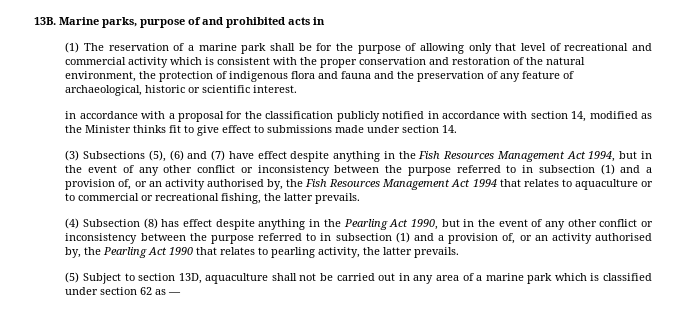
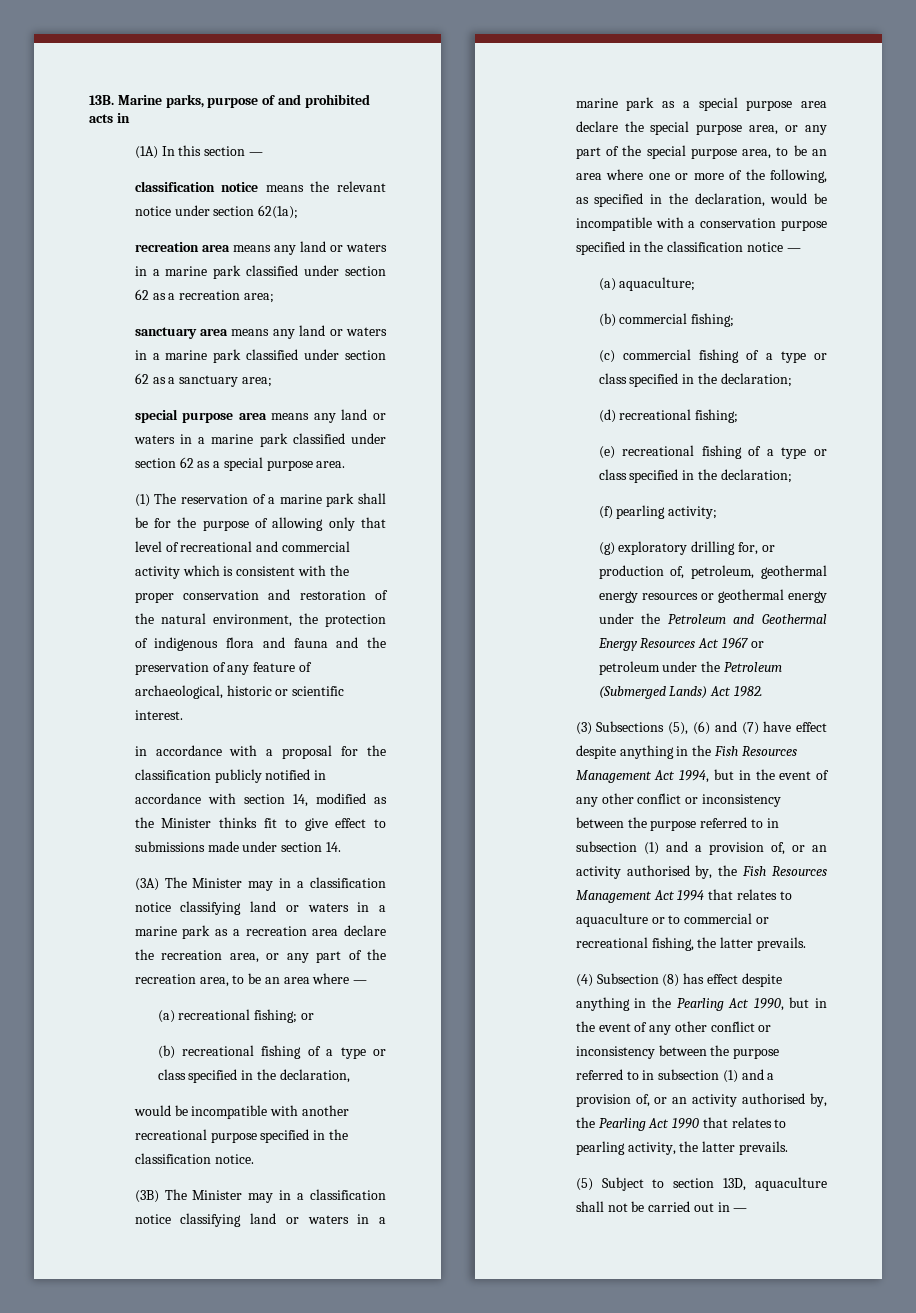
+ (1A) In this section —
+ classification notice means the relevant notice under section 62(1a);
+ recreation area means any land or waters in a marine park classified under section 62 as a recreation area;
+ sanctuary area means any land or waters in a marine park classified under section 62 as a sanctuary area;
+ special purpose area means any land or waters in a marine park classified under section 62 as a special purpose area.
+ (3A) The Minister may in a classification notice classifying land or waters in a marine park as a recreation area declare the recreation area, or any part of the recreation area, to be an area where —
+ (a) recreational fishing; or
+ (b) recreational fishing of a type or class specified in the declaration,
+ would be incompatible with another recreational purpose specified in the classification notice.
+ (3B) The Minister may in a classification notice classifying land or waters in a marine park as a special purpose area declare the special purpose area, or any part of the special purpose area, to be an area where one or more of the following, as specified in the declaration, would be incompatible with a conservation purpose specified in the classification notice —
+ (a) aquaculture;
+ (b) commercial fishing;
+ (c) commercial fishing of a type or class specified in the declaration;
+ (d) recreational fishing;
+ (e) recreational fishing of a type or class specified in the declaration;
+ (f) pearling activity;
+ (g) exploratory drilling for, or production of, petroleum, geothermal energy resources or geothermal energy under the Petroleum and Geothermal Energy Resources Act 1967 or petroleum under the Petroleum (Submerged Lands) Act 1982.
- (5) Subject to section 13D, aquaculture shall not be carried out in any area of a marine park which is classified under section 62 as —
+ (5) Subject to section 13D, aquaculture shall not be carried out in —

